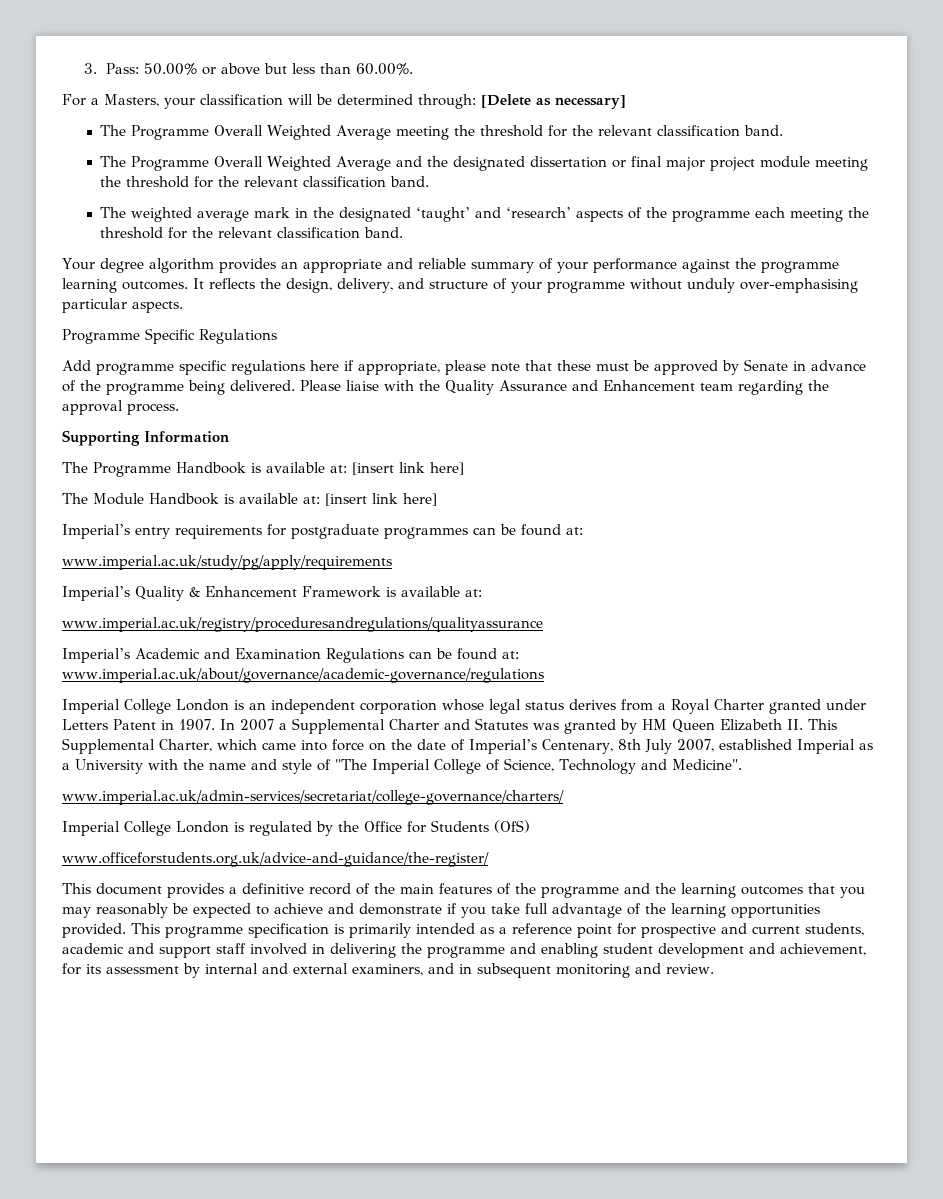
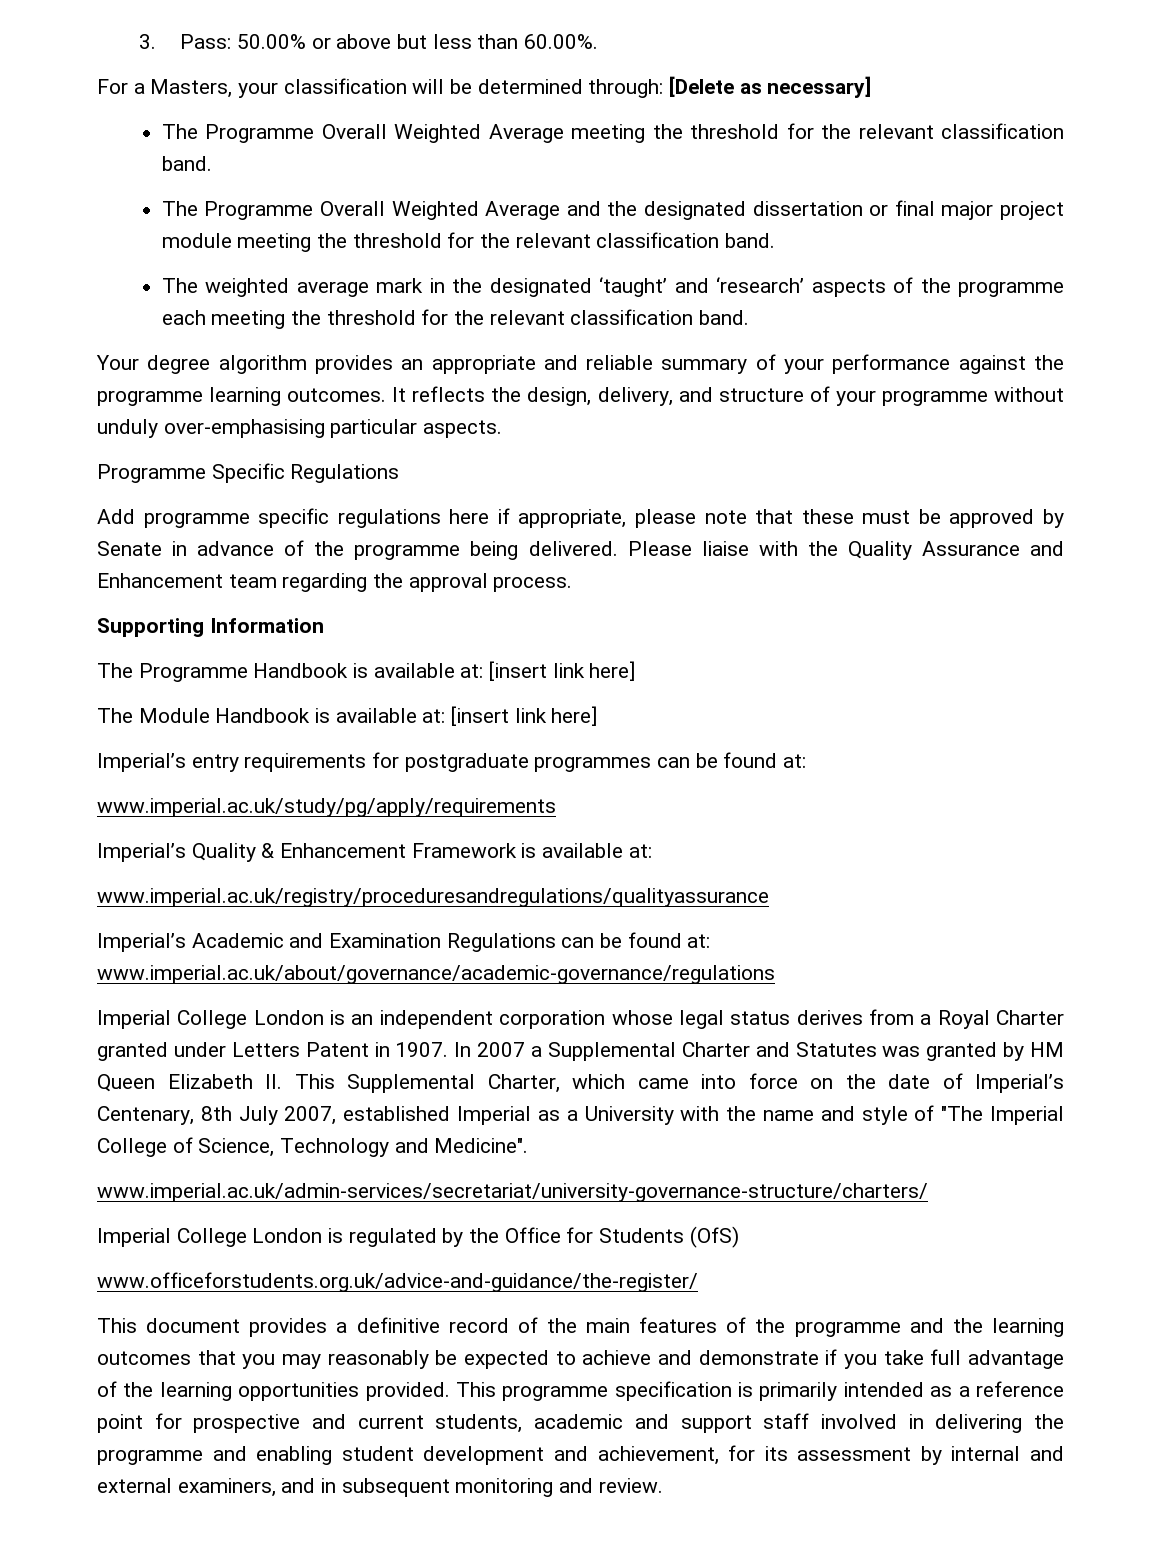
- www.imperial.ac.uk/admin-services/secretariat/college-governance/charters/
+ www.imperial.ac.uk/admin-services/secretariat/university-governance-structure/charters/

